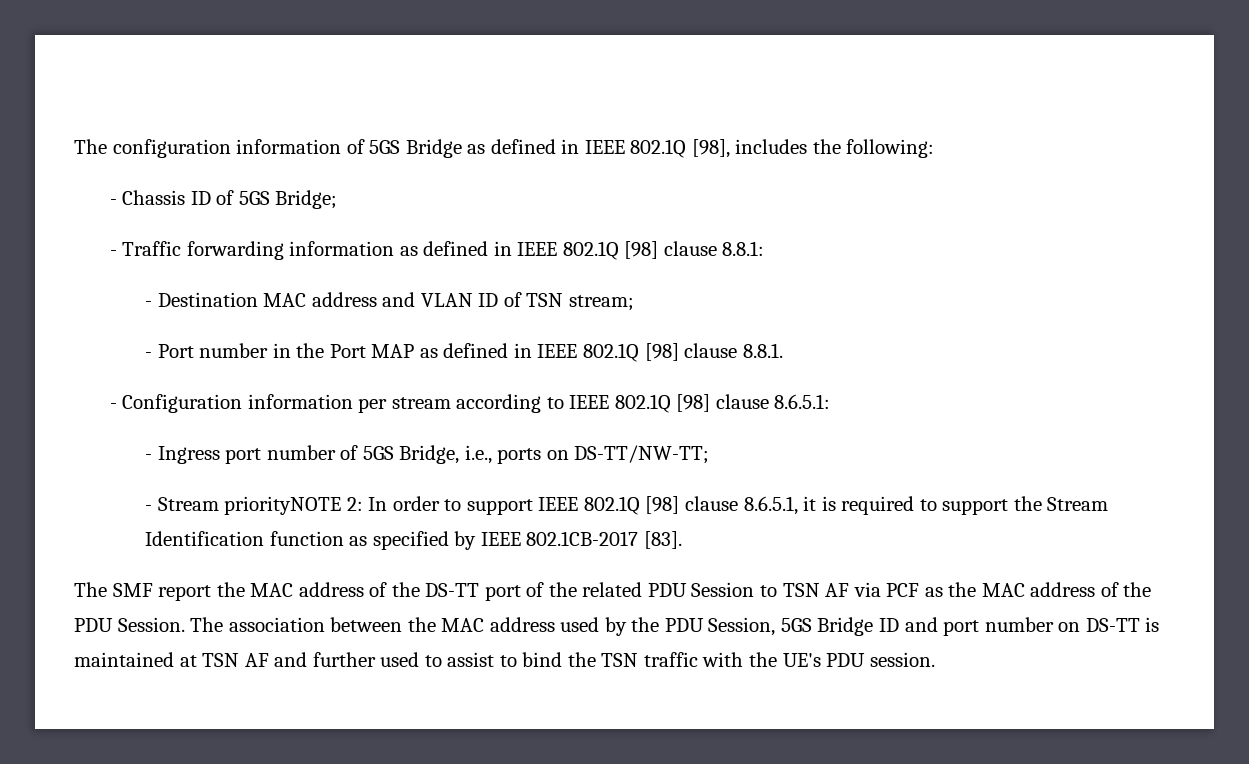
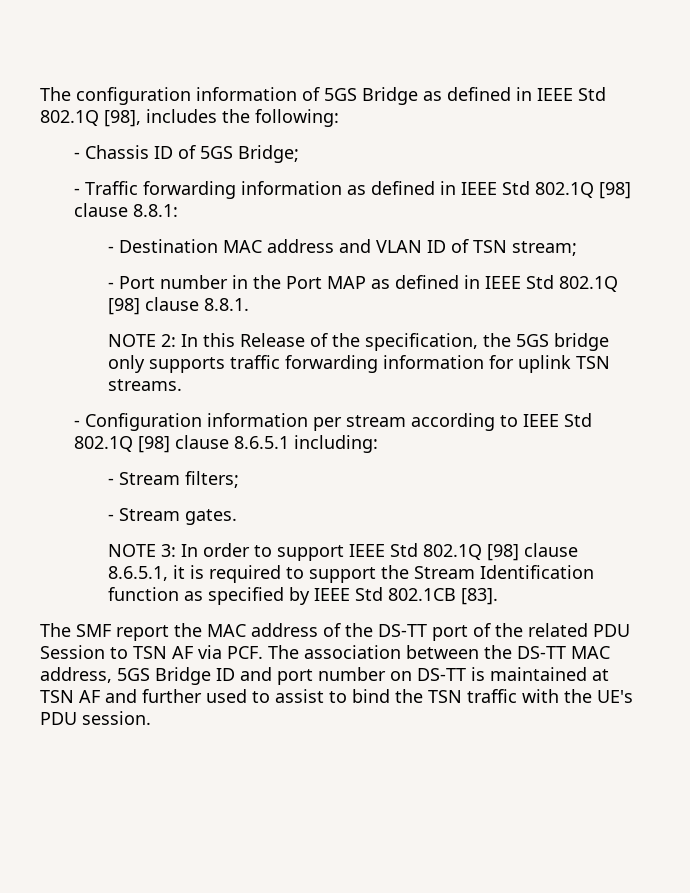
- The configuration information of 5GS Bridge as defined in IEEE 802.1Q [98], includes the following:
+ The configuration information of 5GS Bridge as defined in IEEE Std 802.1Q [98], includes the following:
- - Traffic forwarding information as defined in IEEE 802.1Q [98] clause 8.8.1:
+ - Traffic forwarding information as defined in IEEE Std 802.1Q [98] clause 8.8.1:
- - Port number in the Port MAP as defined in IEEE 802.1Q [98] clause 8.8.1.
+ - Port number in the Port MAP as defined in IEEE Std 802.1Q [98] clause 8.8.1.
+ NOTE 2: In this Release of the specification, the 5GS bridge only supports traffic forwarding information for uplink TSN streams.
- - Configuration information per stream according to IEEE 802.1Q [98] clause 8.6.5.1:
- - Ingress port number of 5GS Bridge, i.e., ports on DS-TT/NW-TT;
- - Stream priorityNOTE 2: In order to support IEEE 802.1Q [98] clause 8.6.5.1, it is required to support the Stream Identification function as specified by IEEE 802.1CB-2017 [83].
+ - Configuration information per stream according to IEEE Std 802.1Q [98] clause 8.6.5.1 including:
+ - Stream filters;
+ - Stream gates.
+ NOTE 3: In order to support IEEE Std 802.1Q [98] clause 8.6.5.1, it is required to support the Stream Identification function as specified by IEEE Std 802.1CB [83].
- The SMF report the MAC address of the DS-TT port of the related PDU Session to TSN AF via PCF as the MAC address of the PDU Session. The association between the MAC address used by the PDU Session, 5GS Bridge ID and port number on DS-TT is maintained at TSN AF and further used to assist to bind the TSN traffic with the UE's PDU session.
+ The SMF report the MAC address of the DS-TT port of the related PDU Session to TSN AF via PCF. The association between the DS-TT MAC address, 5GS Bridge ID and port number on DS-TT is maintained at TSN AF and further used to assist to bind the TSN traffic with the UE's PDU session.

